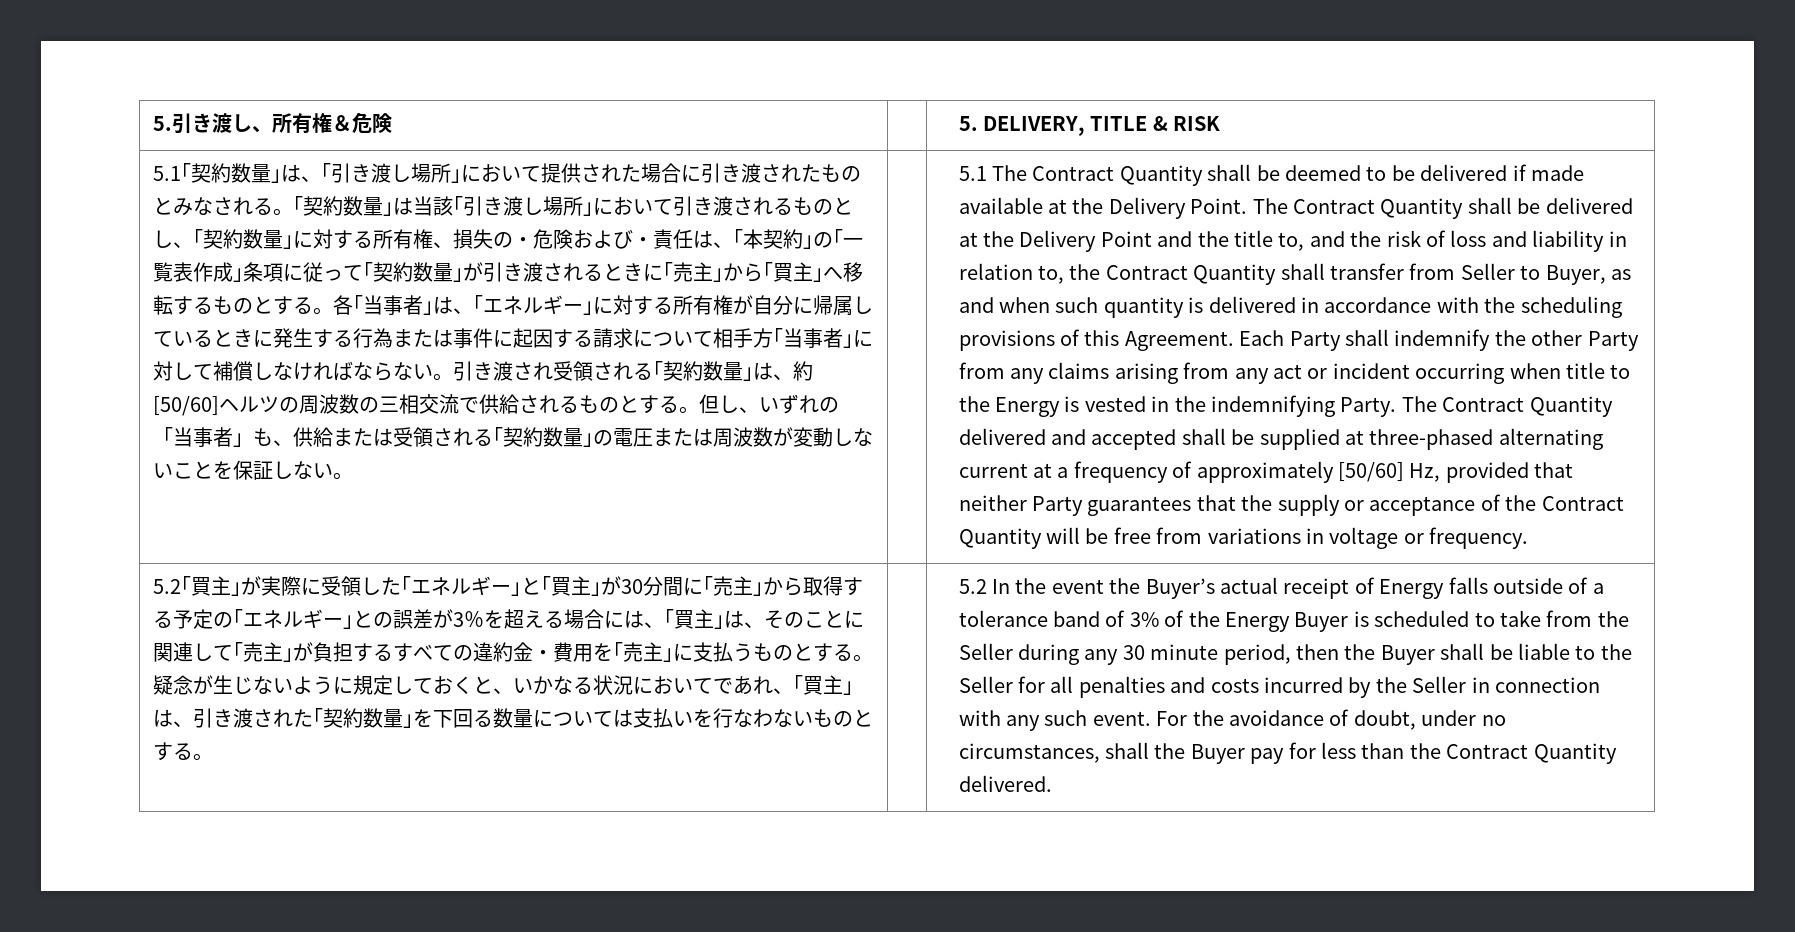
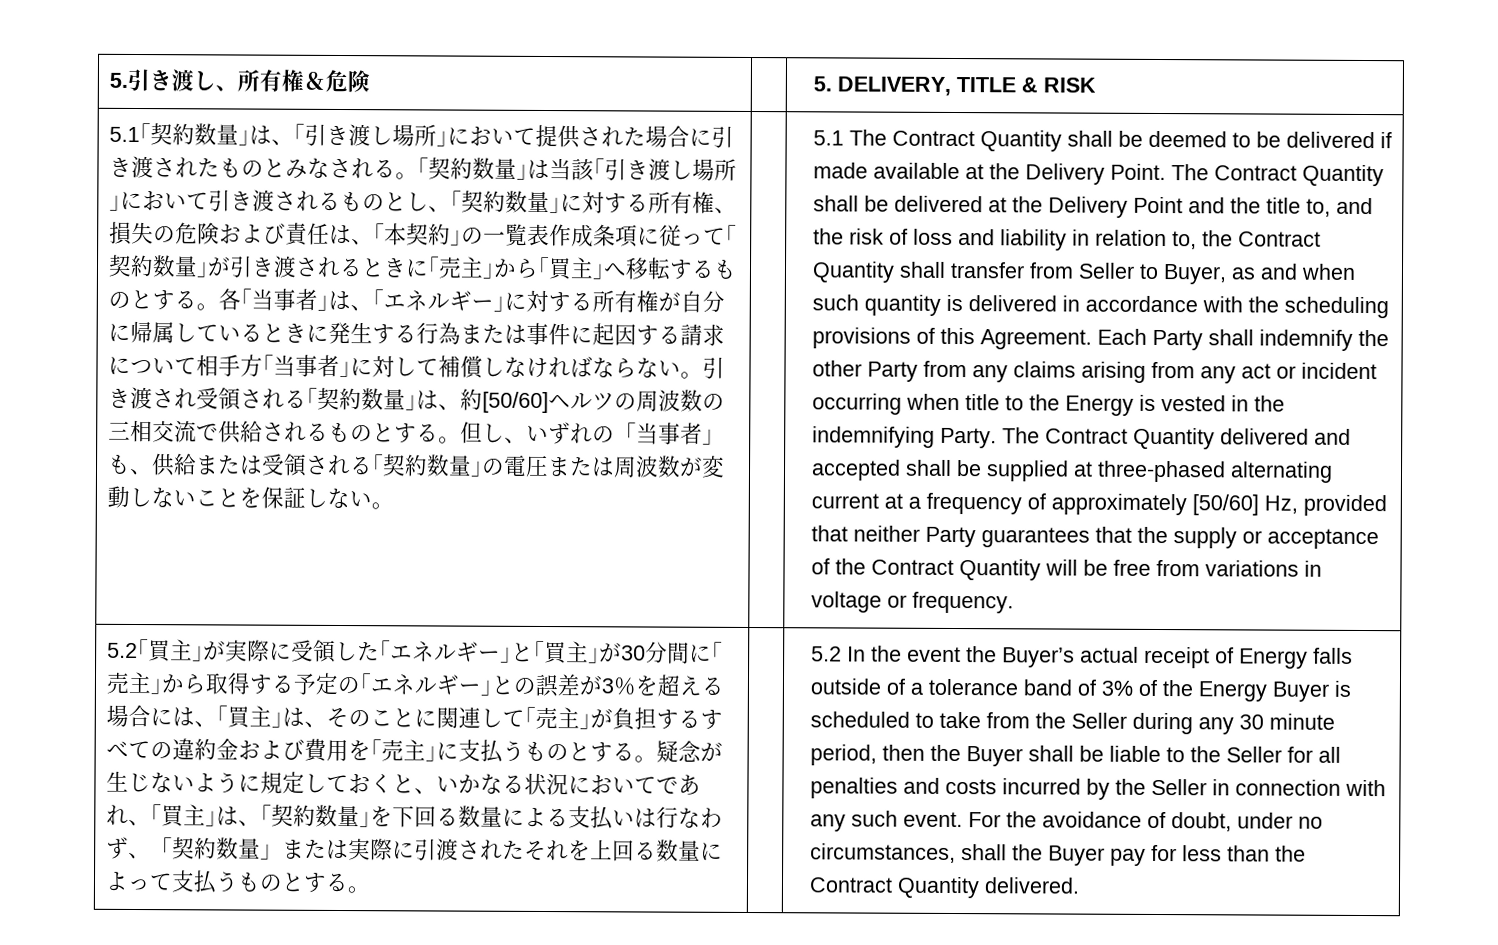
- ｢契約数量｣は当該｢引き渡し場所｣において引き渡されるものとし、｢契約数量｣に対する所有権、損失の・危険および・責任は、｢本契約｣の｢一覧表作成｣条項に従って｢契約数量｣が引き渡されるときに｢売主｣から｢買主｣へ移転するものとする。
+ ｢契約数量｣は当該｢引き渡し場所｣において引き渡されるものとし、｢契約数量｣に対する所有権、損失の危険および責任は、｢本契約｣の一覧表作成条項に従って｢契約数量｣が引き渡されるときに｢売主｣から｢買主｣へ移転するものとする。
- 5.2｢買主｣が実際に受領した｢エネルギー｣と｢買主｣が30分間に｢売主｣から取得する予定の｢エネルギー｣との誤差が3％を超える場合には、｢買主｣は、そのことに関連して｢売主｣が負担するすべての違約金・費用を｢売主｣に支払うものとする。
+ 5.2｢買主｣が実際に受領した｢エネルギー｣と｢買主｣が30分間に｢売主｣から取得する予定の｢エネルギー｣との誤差が3％を超える場合には、｢買主｣は、そのことに関連して｢売主｣が負担するすべての違約金および費用を｢売主｣に支払うものとする。
- 疑念が生じないように規定しておくと、いかなる状況においてであれ、｢買主｣は、引き渡された｢契約数量｣を下回る数量については支払いを行なわないものとする。
+ 疑念が生じないように規定しておくと、いかなる状況においてであれ、｢買主｣は、｢契約数量｣を下回る数量による支払いは行なわず、「契約数量」または実際に引渡されたそれを上回る数量によって支払うものとする。

